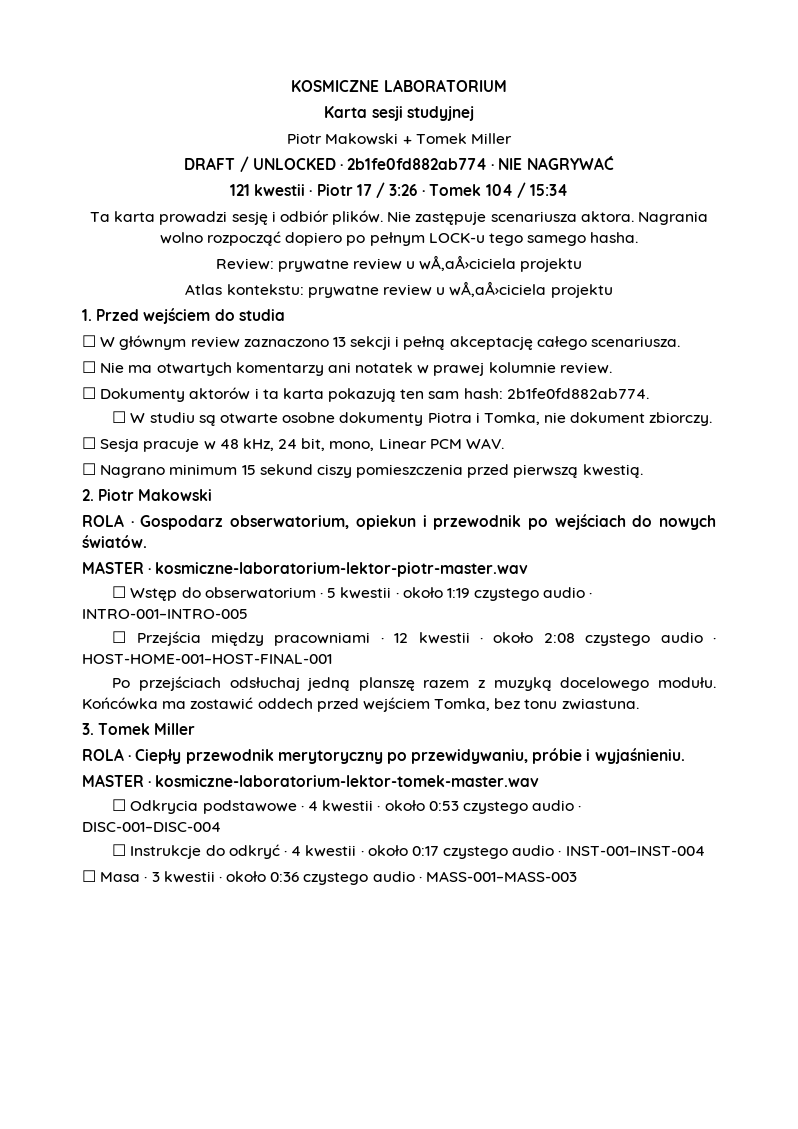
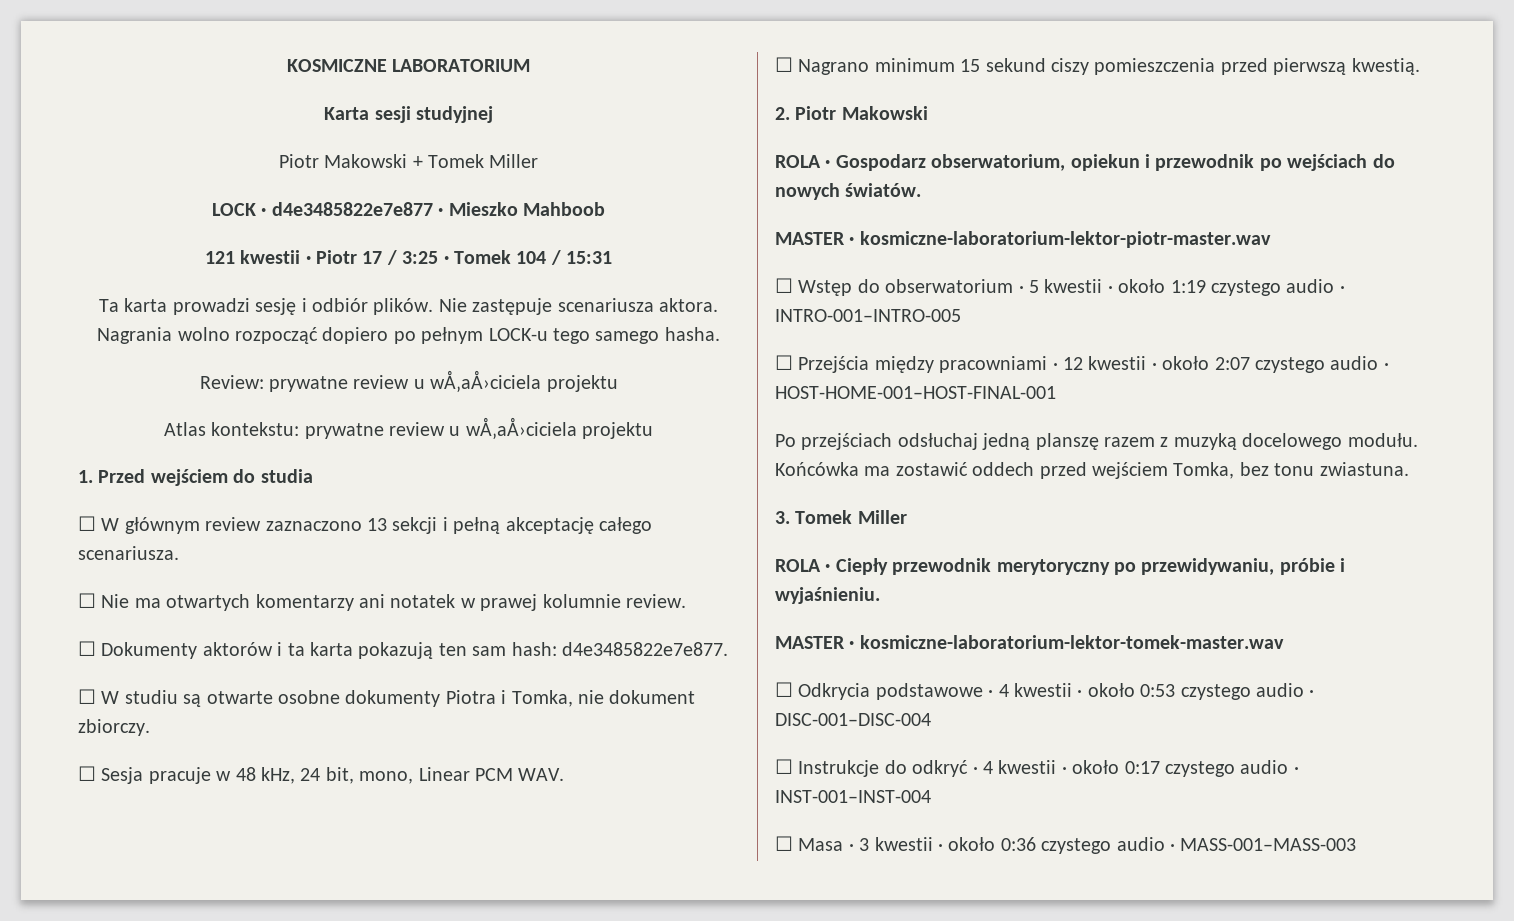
- DRAFT / UNLOCKED · 2b1fe0fd882ab774 · NIE NAGRYWAĆ
+ LOCK · d4e3485822e7e877 · Mieszko Mahboob
- 121 kwestii · Piotr 17 / 3:26 · Tomek 104 / 15:34
+ 121 kwestii · Piotr 17 / 3:25 · Tomek 104 / 15:31
- ☐ Dokumenty aktorów i ta karta pokazują ten sam hash: 2b1fe0fd882ab774.
+ ☐ Dokumenty aktorów i ta karta pokazują ten sam hash: d4e3485822e7e877.
- ☐ Przejścia między pracowniami · 12 kwestii · około 2:08 czystego audio · HOST-HOME-001–HOST-FINAL-001
+ ☐ Przejścia między pracowniami · 12 kwestii · około 2:07 czystego audio · HOST-HOME-001–HOST-FINAL-001

